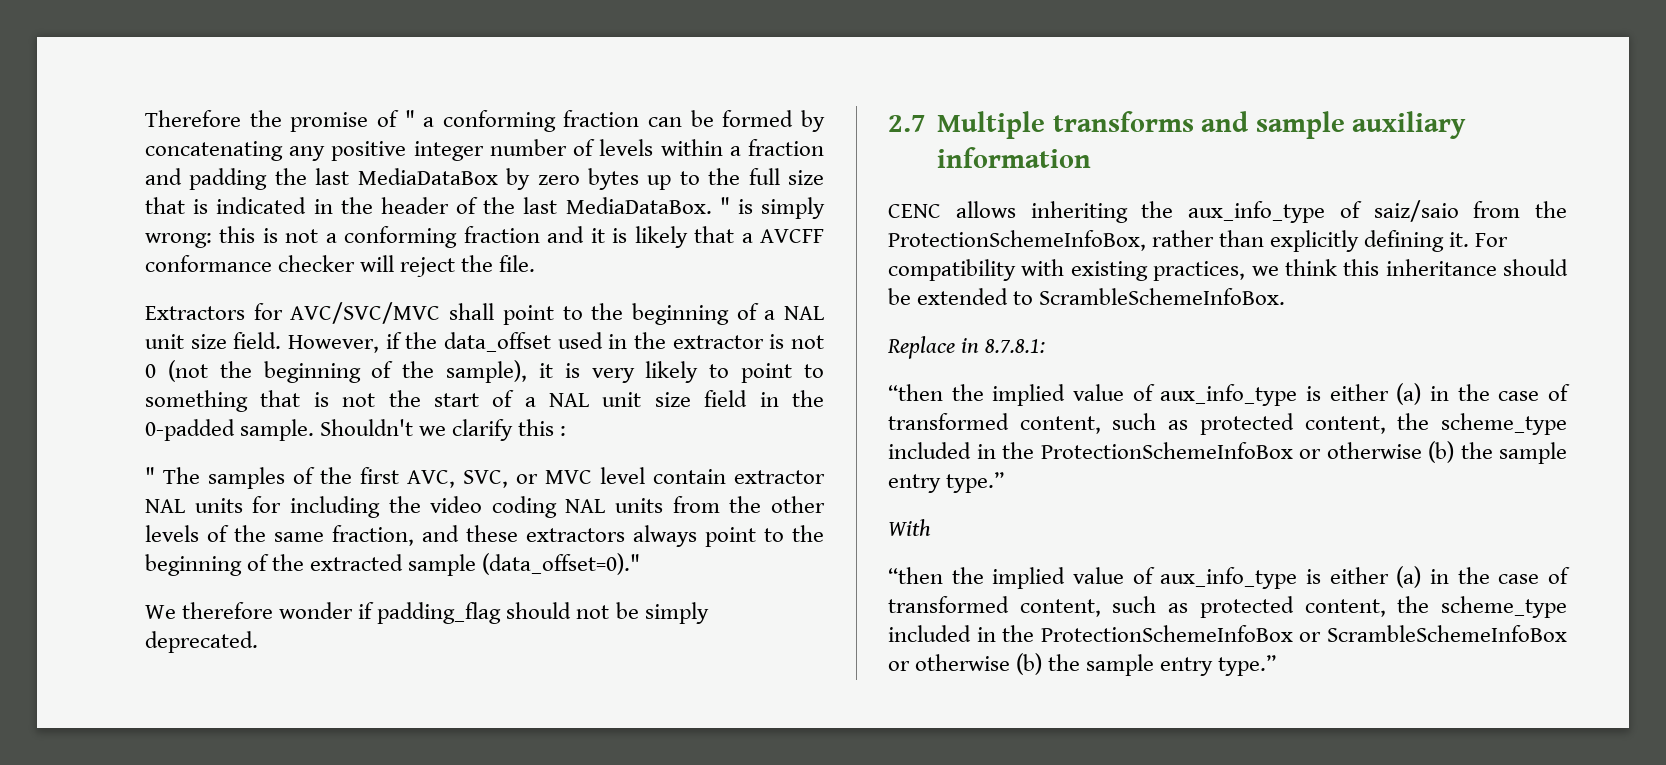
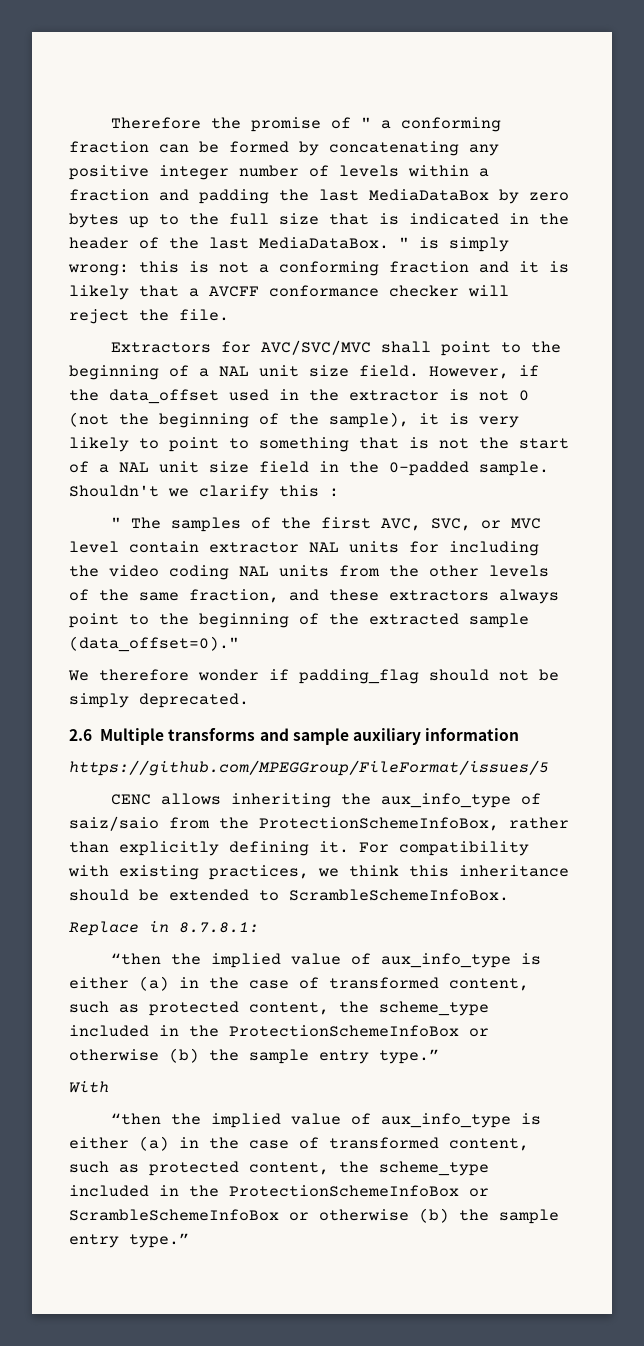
- 2.7 Multiple transforms and sample auxiliary information
+ 2.6 Multiple transforms and sample auxiliary information
+ https://github.com/MPEGGroup/FileFormat/issues/5

